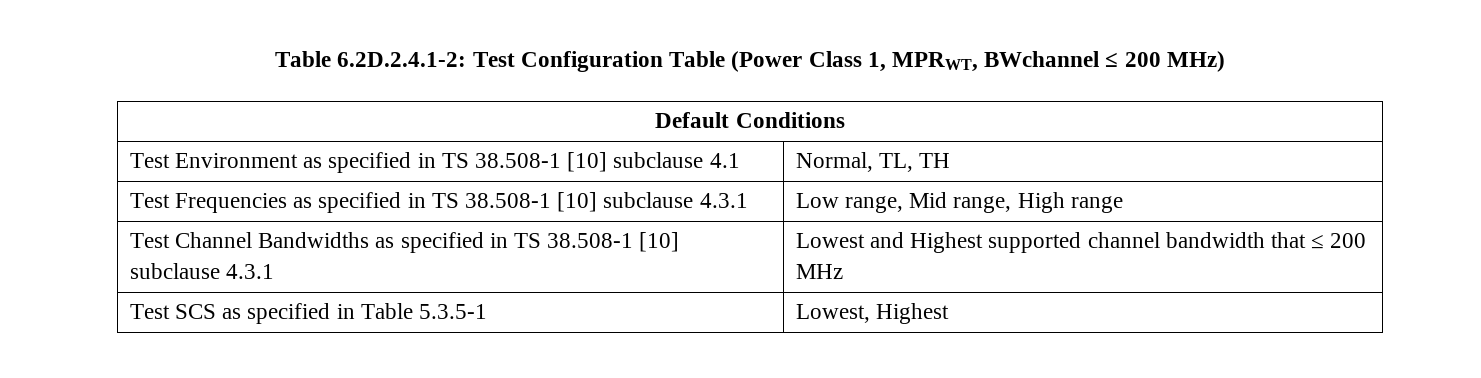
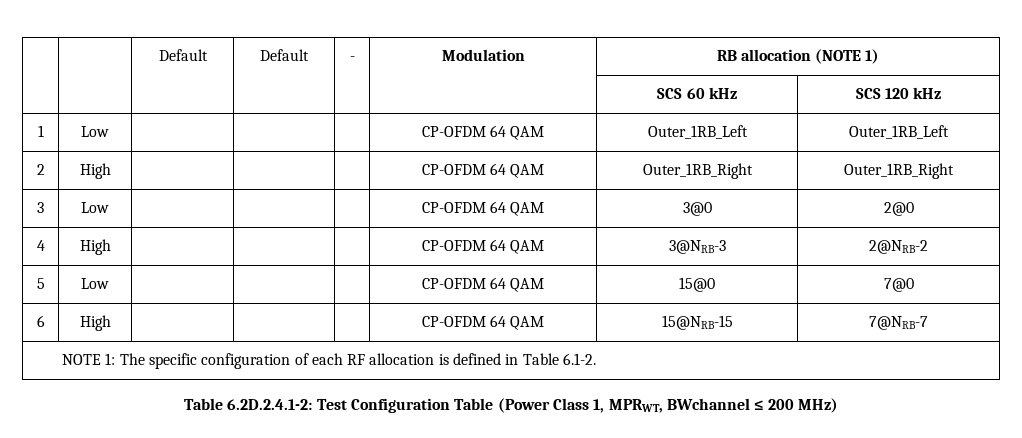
+ | | Default | Default | - | Modulation | RB allocation (NOTE 1)
+ | | | | | | SCS 60 kHz | SCS 120 kHz
+ 1 | Low | | | | CP-OFDM 64 QAM | Outer_1RB_Left | Outer_1RB_Left
+ 2 | High | | | | CP-OFDM 64 QAM | Outer_1RB_Right | Outer_1RB_Right
+ 3 | Low | | | | CP-OFDM 64 QAM | 3@0 | 2@0
+ 4 | High | | | | CP-OFDM 64 QAM | 3@NRB-3 | 2@NRB-2
+ 5 | Low | | | | CP-OFDM 64 QAM | 15@0 | 7@0
+ 6 | High | | | | CP-OFDM 64 QAM | 15@NRB-15 | 7@NRB-7
+ NOTE 1: The specific configuration of each RF allocation is defined in Table 6.1-2.
- Default Conditions
- Test Environment as specified in TS 38.508-1 [10] subclause 4.1 | Normal, TL, TH
- Test Frequencies as specified in TS 38.508-1 [10] subclause 4.3.1 | Low range, Mid range, High range
- Test Channel Bandwidths as specified in TS 38.508-1 [10] subclause 4.3.1 | Lowest and Highest supported channel bandwidth that ≤ 200 MHz
- Test SCS as specified in Table 5.3.5-1 | Lowest, Highest

